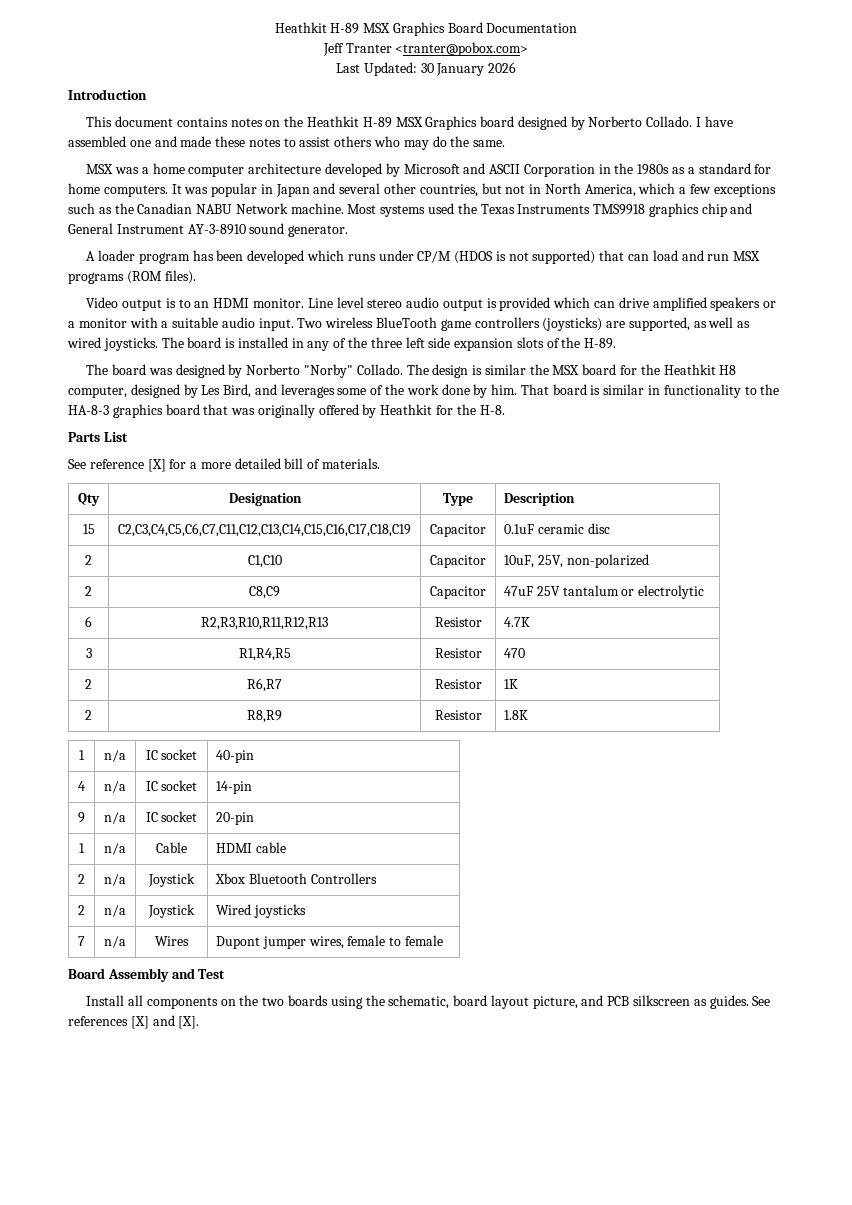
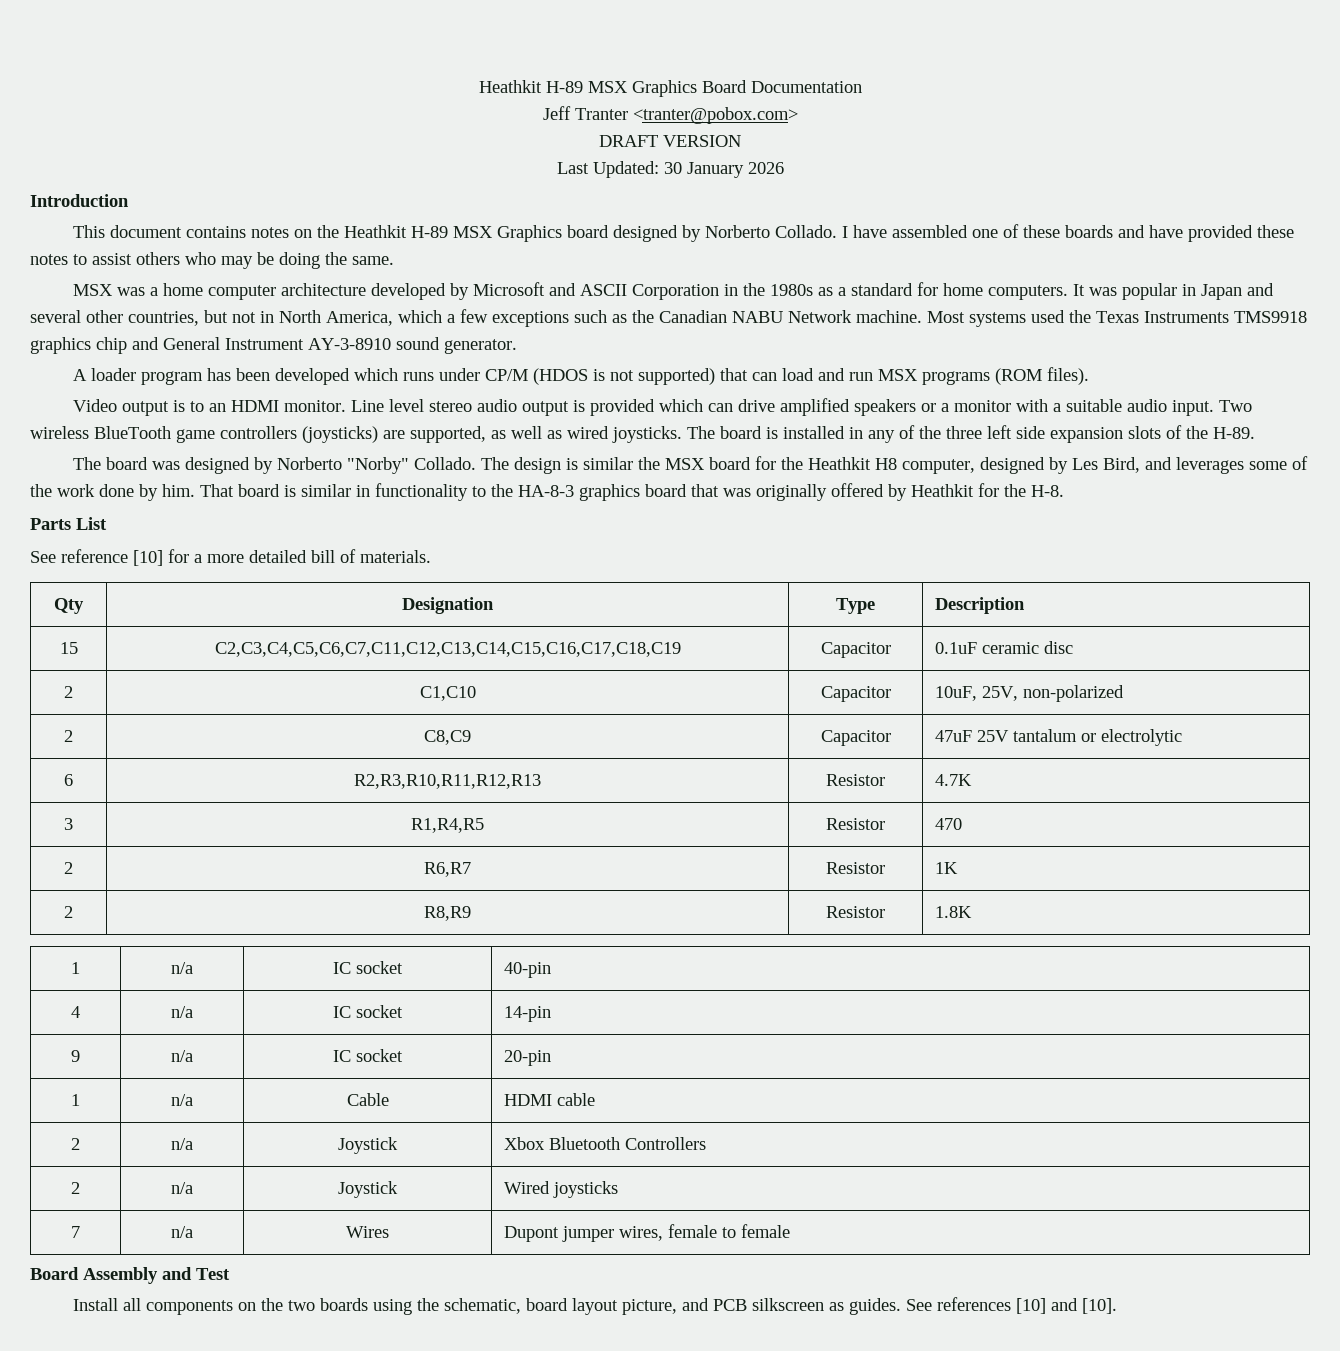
+ DRAFT VERSION
- I have assembled one and made these notes to assist others who may do the same.
+ I have assembled one of these boards and have provided these notes to assist others who may be doing the same.
- See reference [X] for a more detailed bill of materials.
+ See reference [10] for a more detailed bill of materials.
- See references [X] and [X].
+ See references [10] and [10].

